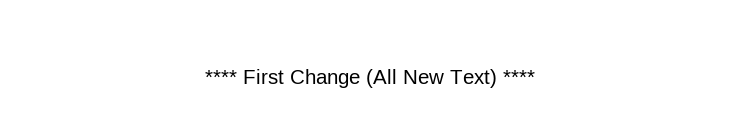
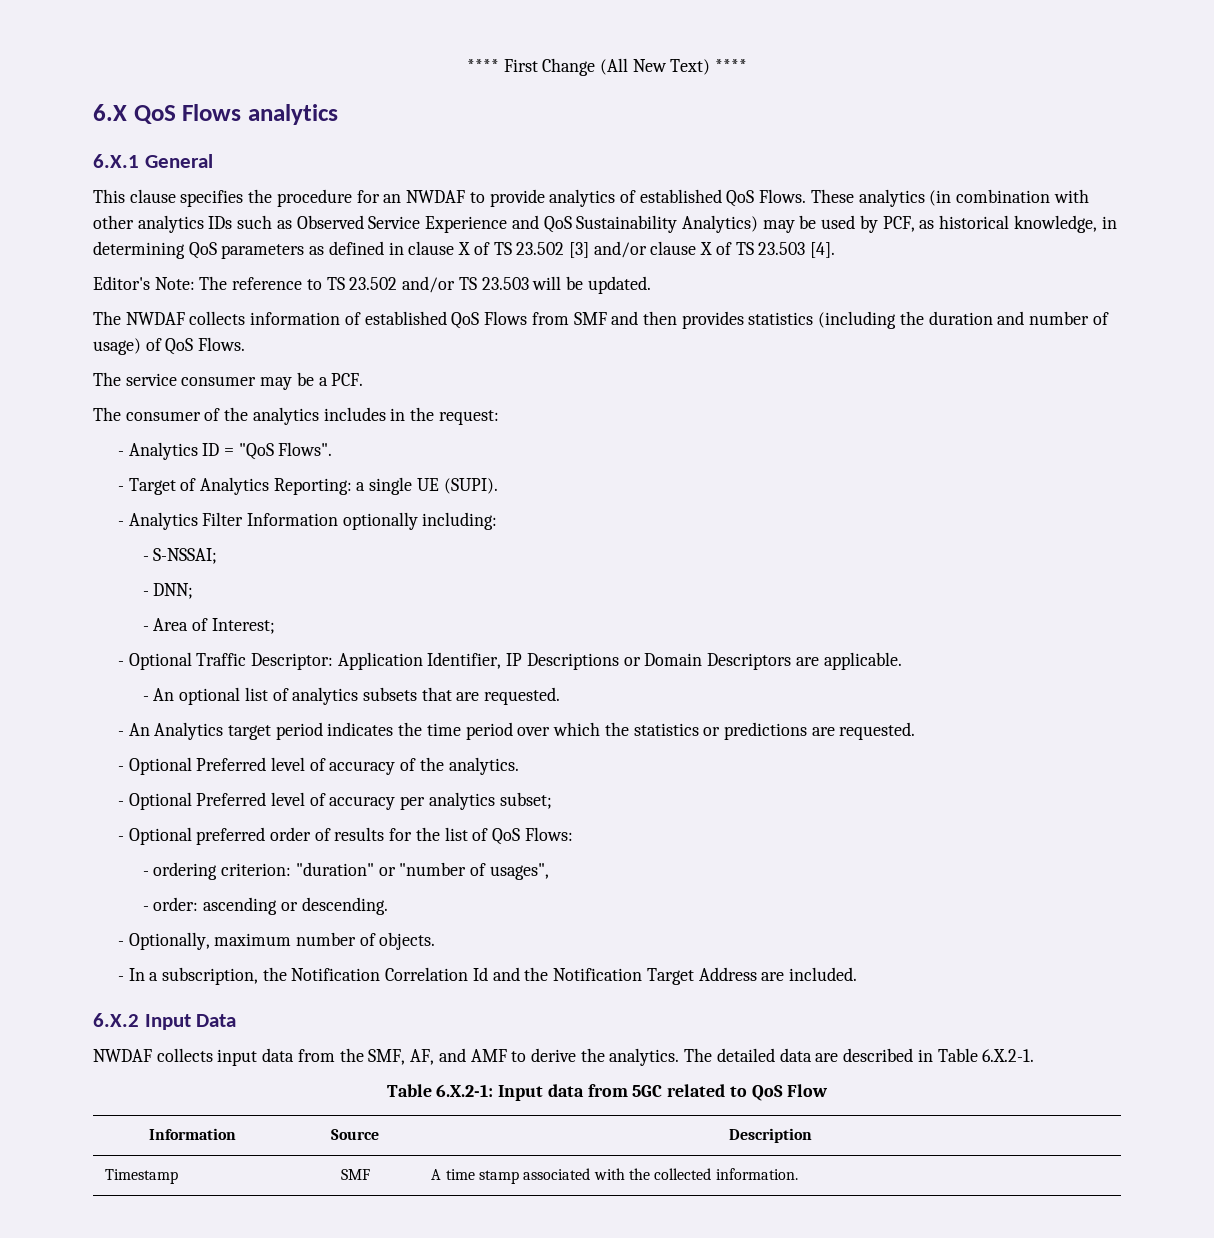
+ 6.X QoS Flows analytics
+ 6.X.1 General
+ This clause specifies the procedure for an NWDAF to provide analytics of established QoS Flows. These analytics (in combination with other analytics IDs such as Observed Service Experience and QoS Sustainability Analytics) may be used by PCF, as historical knowledge, in determining QoS parameters as defined in clause X of TS 23.502 [3] and/or clause X of TS 23.503 [4].
+ Editor's Note: The reference to TS 23.502 and/or TS 23.503 will be updated.
+ The NWDAF collects information of established QoS Flows from SMF and then provides statistics (including the duration and number of usage) of QoS Flows.
+ The service consumer may be a PCF.
+ The consumer of the analytics includes in the request:
+ - Analytics ID = "QoS Flows".
+ - Target of Analytics Reporting: a single UE (SUPI).
+ - Analytics Filter Information optionally including:
+ - S-NSSAI;
+ - DNN;
+ - Area of Interest;
+ - Optional Traffic Descriptor: Application Identifier, IP Descriptions or Domain Descriptors are applicable.
+ - An optional list of analytics subsets that are requested.
+ - An Analytics target period indicates the time period over which the statistics or predictions are requested.
+ - Optional Preferred level of accuracy of the analytics.
+ - Optional Preferred level of accuracy per analytics subset;
+ - Optional preferred order of results for the list of QoS Flows:
+ - ordering criterion: "duration" or "number of usages",
+ - order: ascending or descending.
+ - Optionally, maximum number of objects.
+ - In a subscription, the Notification Correlation Id and the Notification Target Address are included.
+ 6.X.2 Input Data
+ NWDAF collects input data from the SMF, AF, and AMF to derive the analytics. The detailed data are described in Table 6.X.2-1.
+ Table 6.X.2-1: Input data from 5GC related to QoS Flow
+ Information | Source | Description
+ Timestamp | SMF | A time stamp associated with the collected information.

